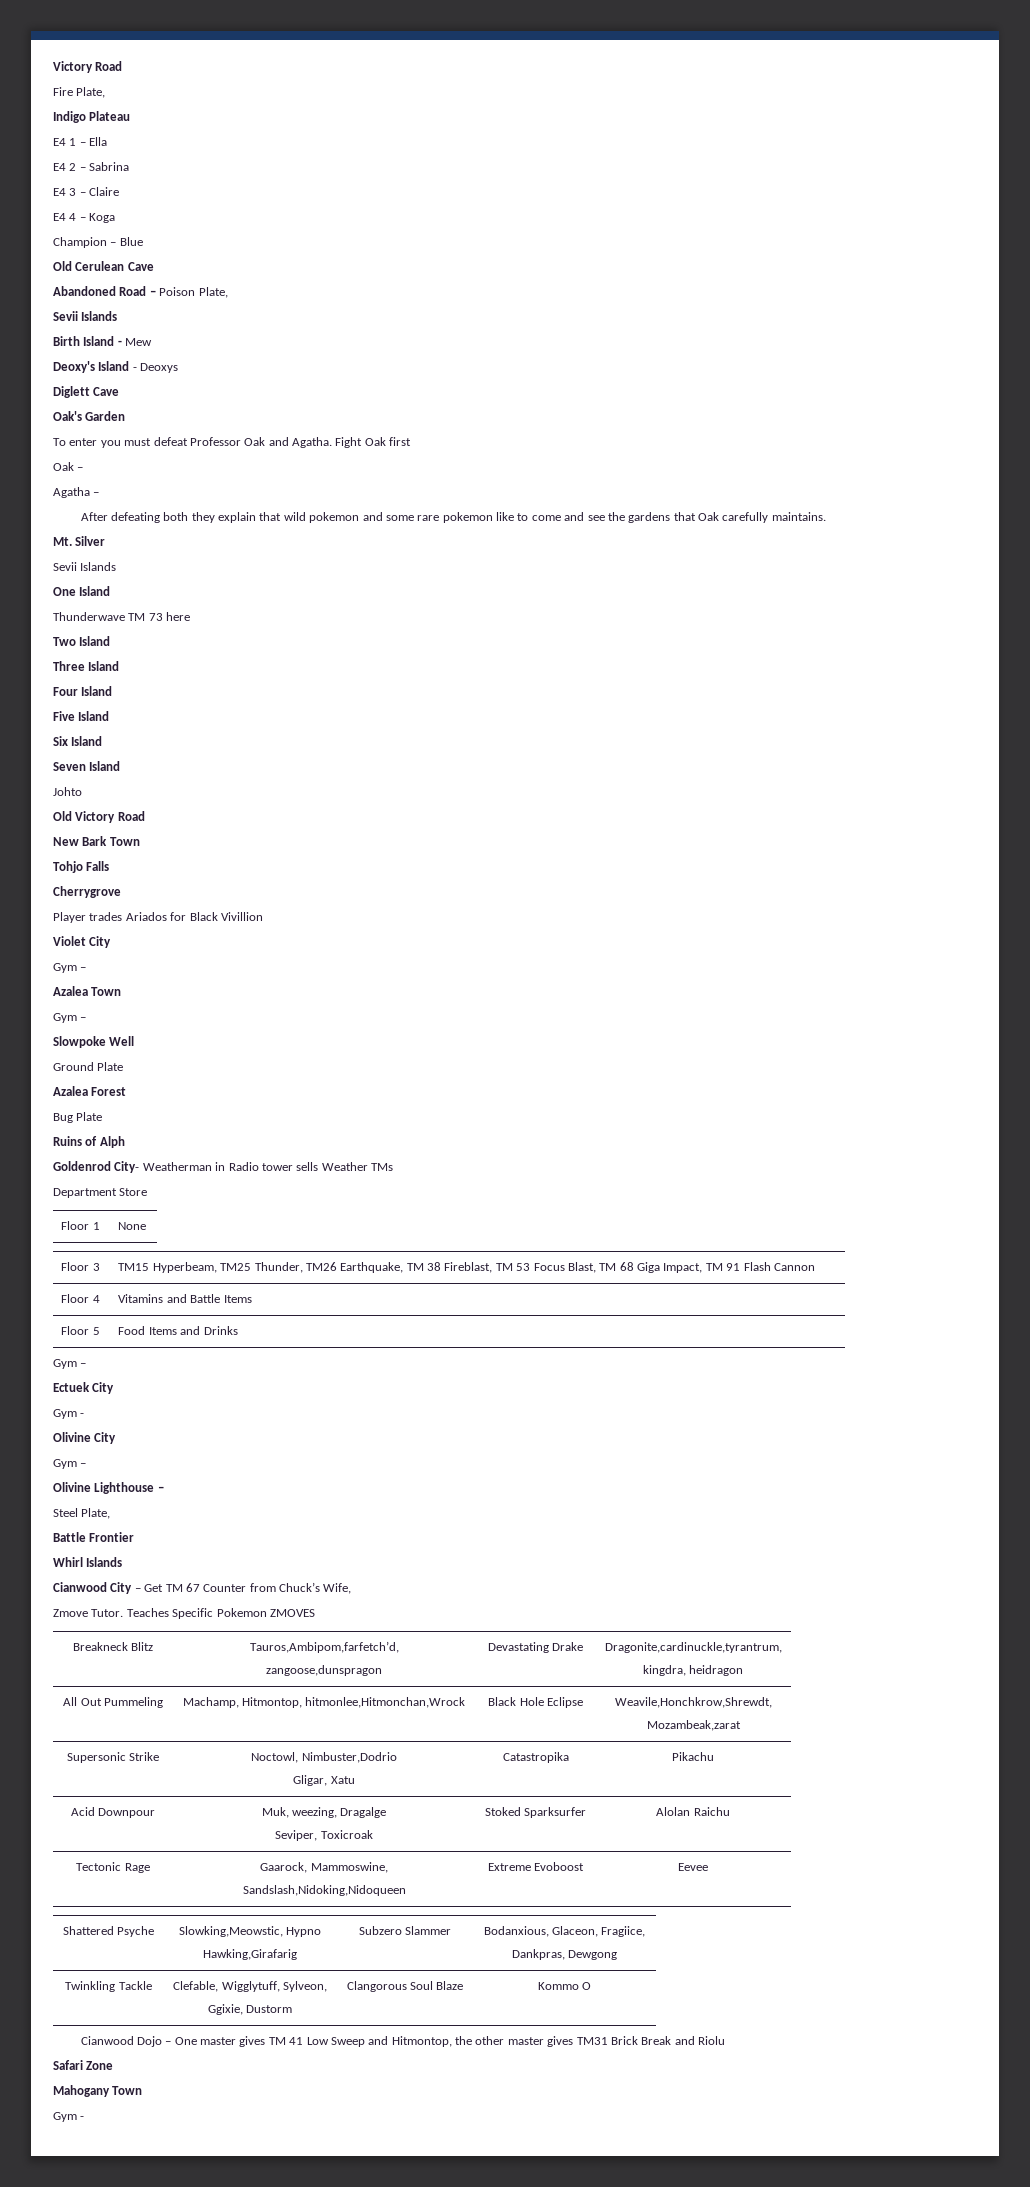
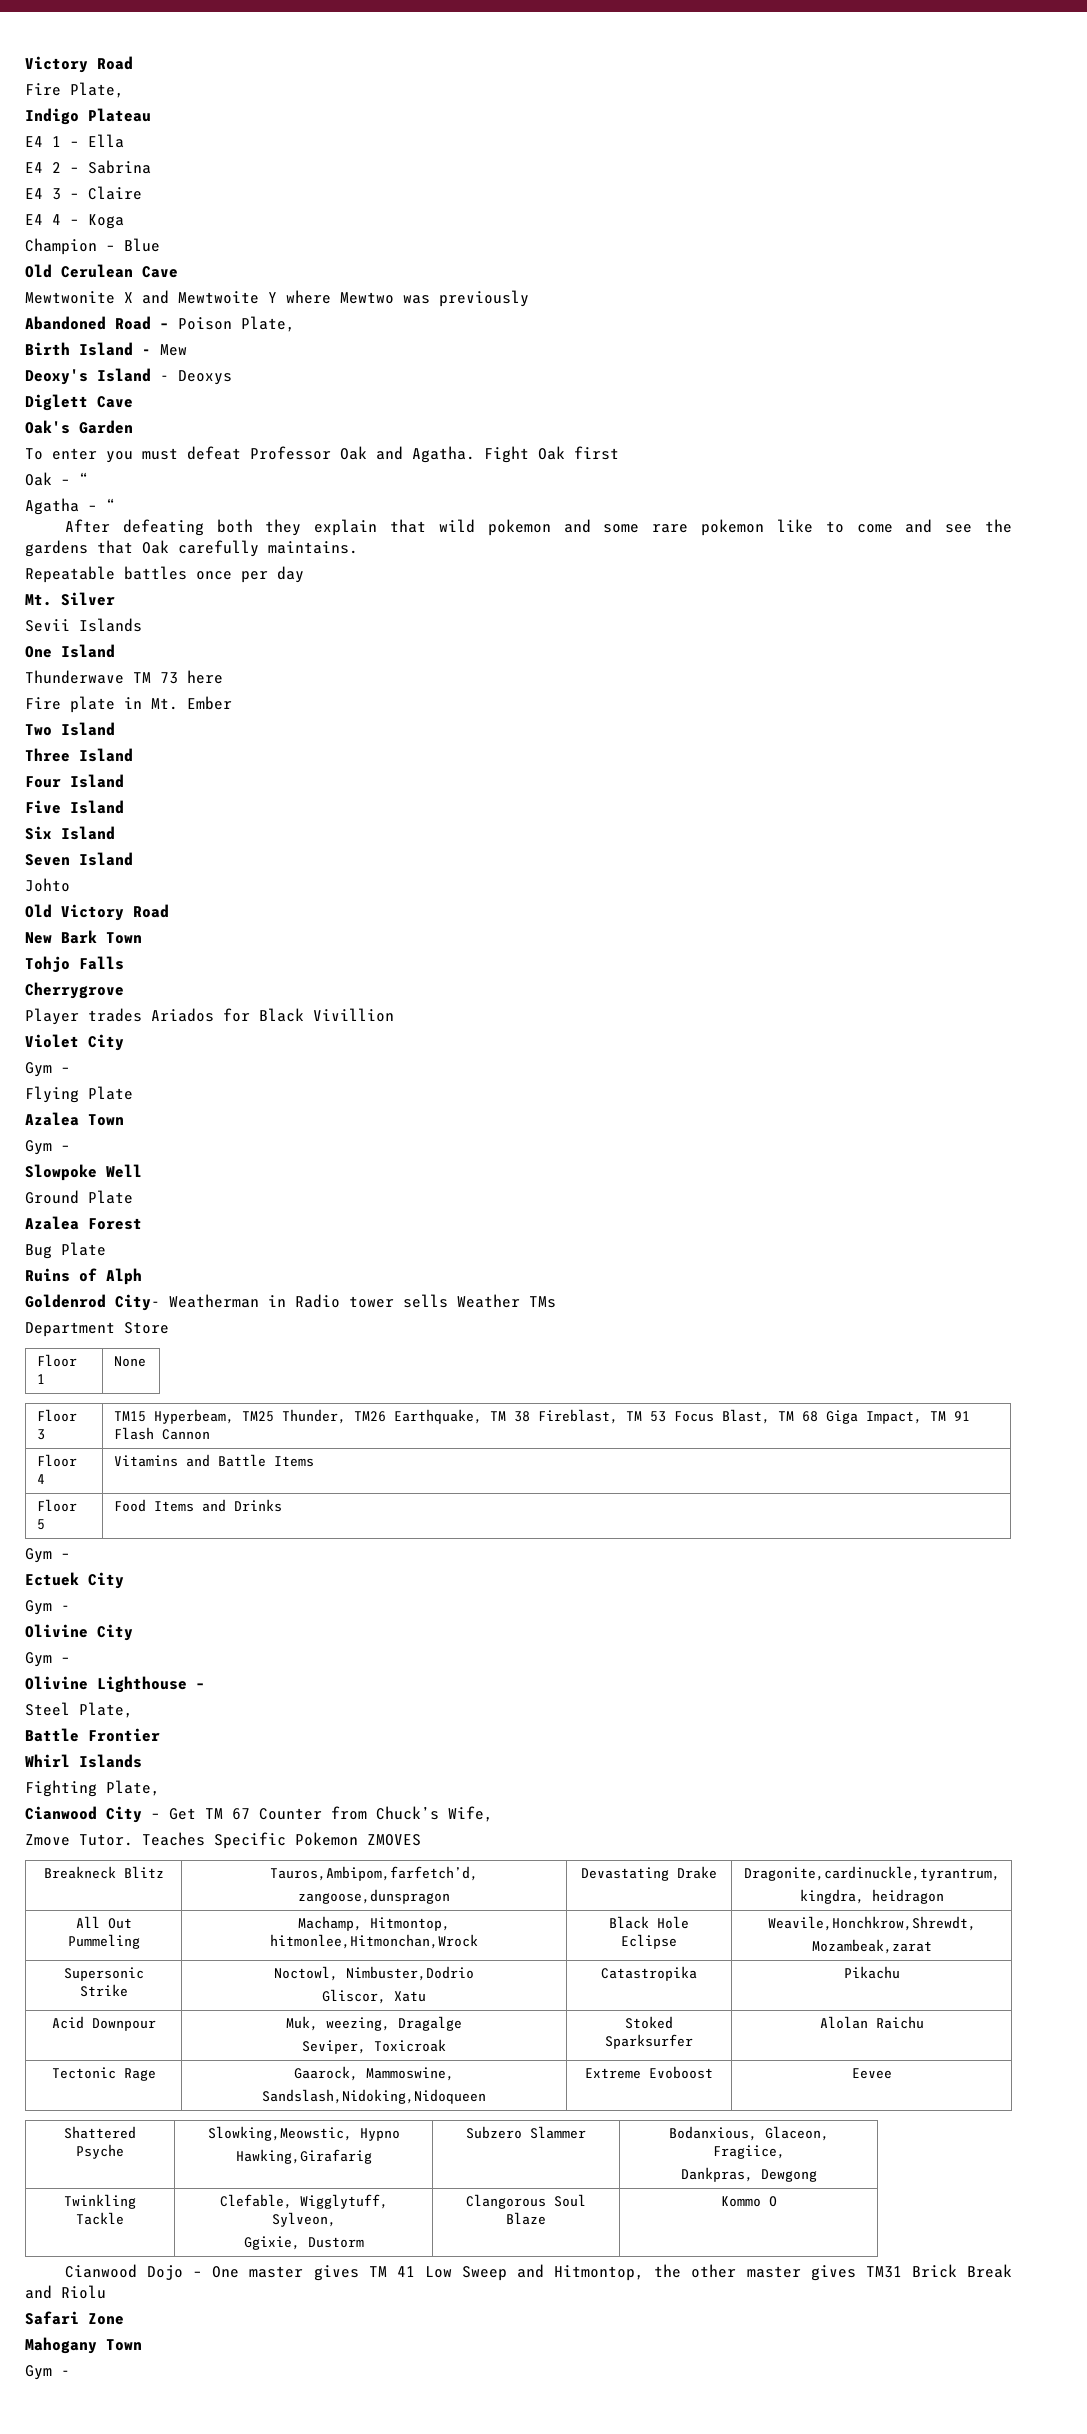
+ Mewtwonite X and Mewtwoite Y where Mewtwo was previously
  Abandoned Road – Poison Plate,
- Sevii Islands
- Oak –
+ Oak – “
- Agatha –
+ Agatha – “
+ Repeatable battles once per day
+ Fire plate in Mt. Ember
+ Flying Plate
+ Fighting Plate,
  Supersonic Strike | Noctowl, Nimbuster,Dodrio
- Gligar, Xatu | Catastropika | Pikachu
+ Gliscor, Xatu | Catastropika | Pikachu

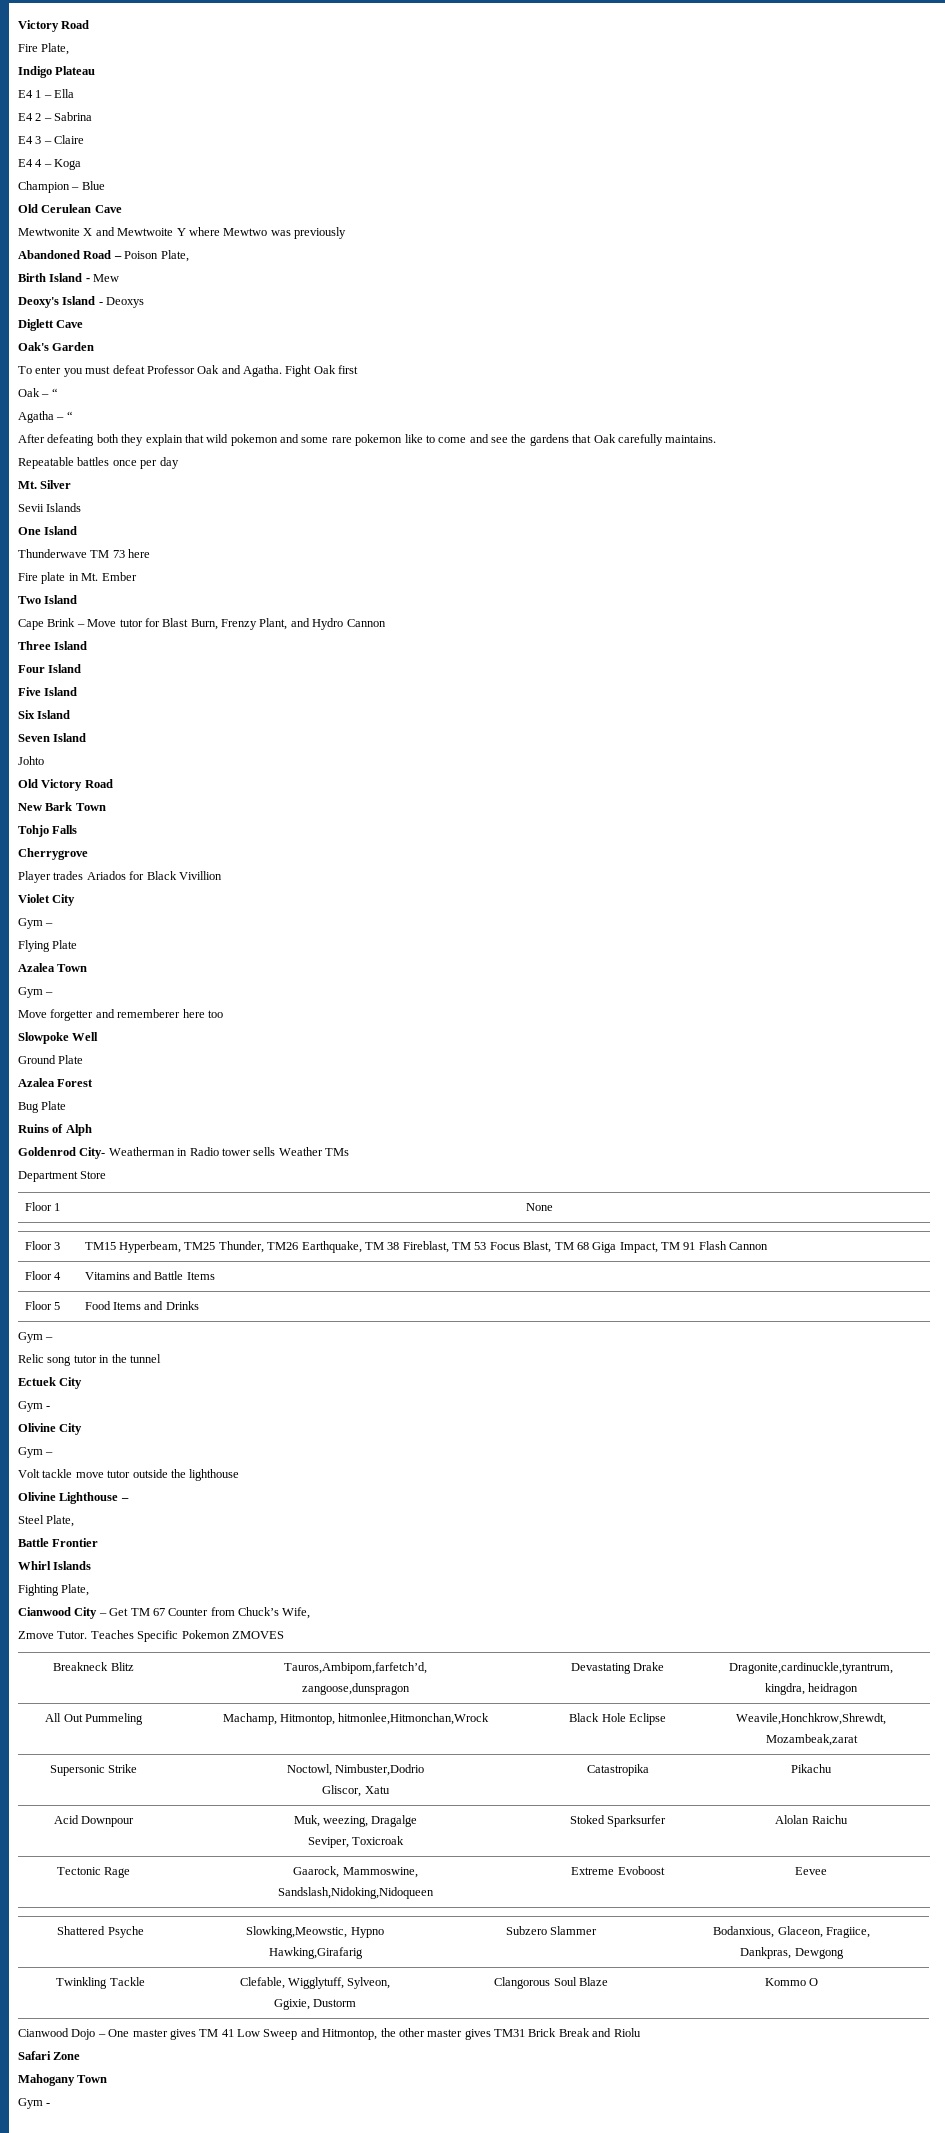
+ Cape Brink – Move tutor for Blast Burn, Frenzy Plant, and Hydro Cannon
+ Move forgetter and rememberer here too
+ Relic song tutor in the tunnel
+ Volt tackle move tutor outside the lighthouse

